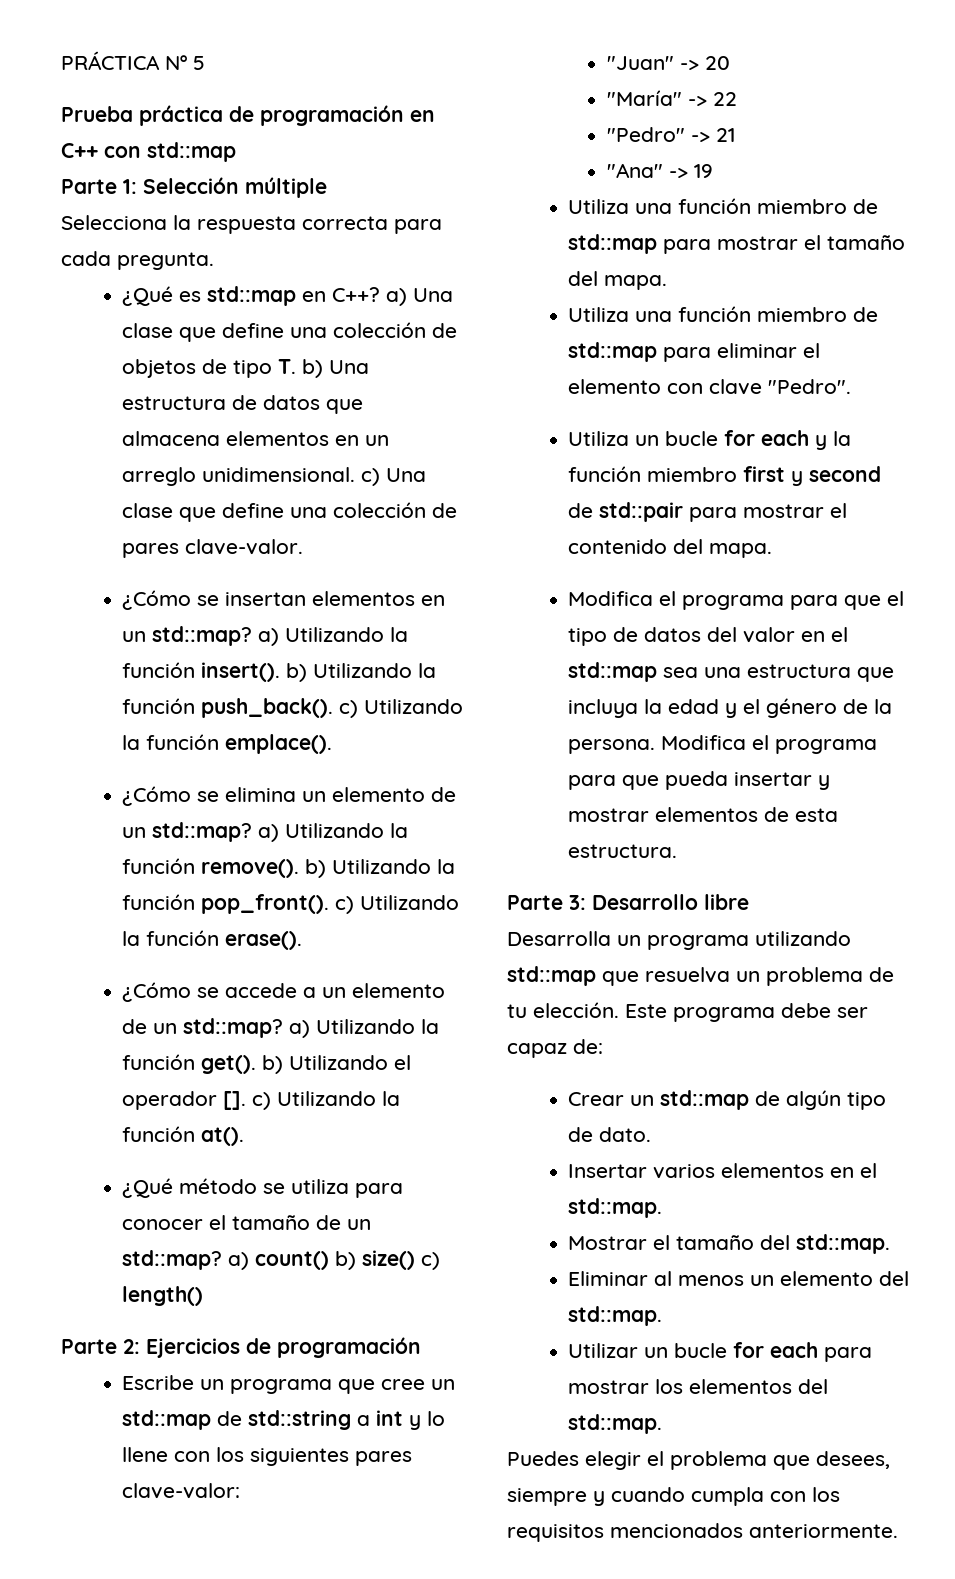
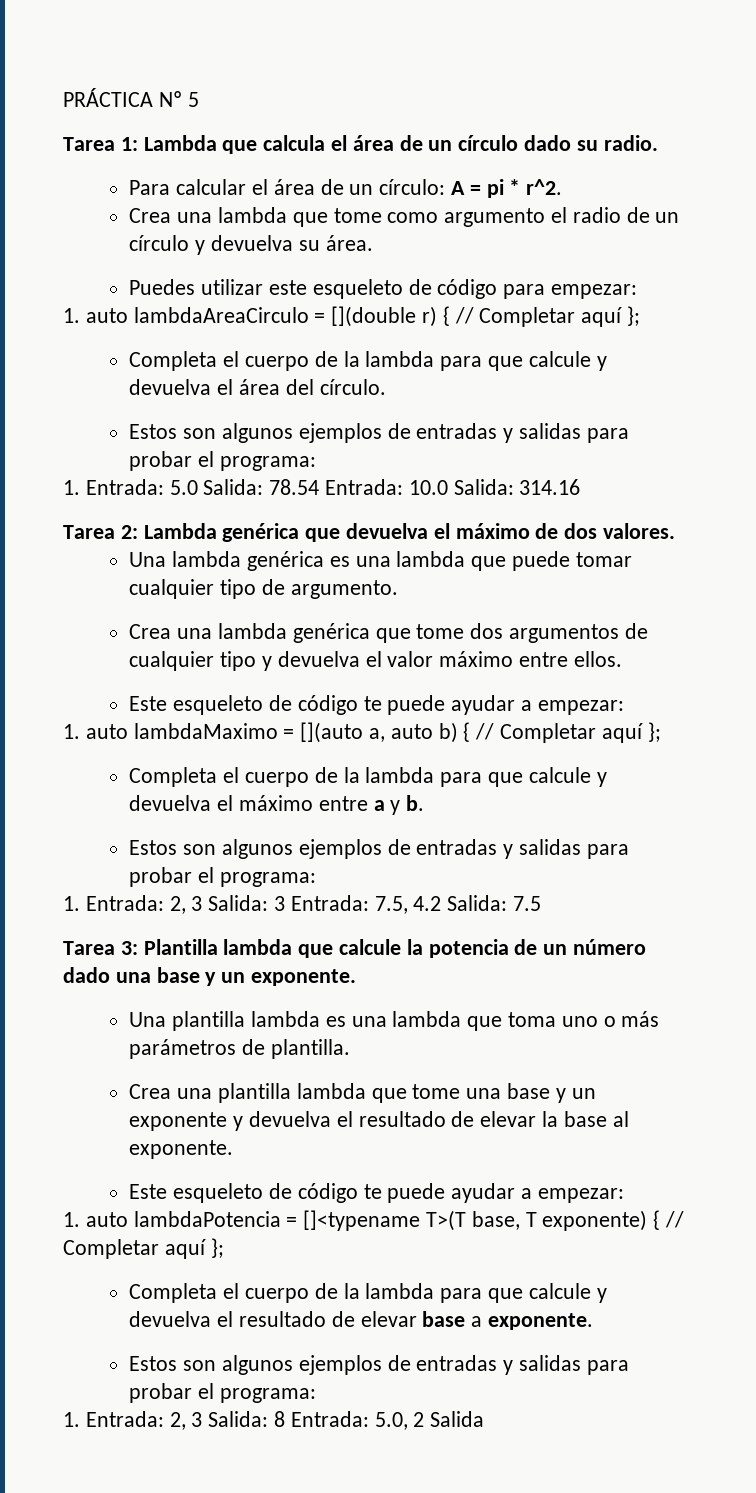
- Prueba práctica de programación en C++ con std::map
- Parte 1: Selección múltiple
- Selecciona la respuesta correcta para cada pregunta.
- ¿Qué es std::map en C++? a) Una clase que define una colección de objetos de tipo T. b) Una estructura de datos que almacena elementos en un arreglo unidimensional. c) Una clase que define una colección de pares clave-valor.
- ¿Cómo se insertan elementos en un std::map? a) Utilizando la función insert(). b) Utilizando la función push_back(). c) Utilizando la función emplace().
- ¿Cómo se elimina un elemento de un std::map? a) Utilizando la función remove(). b) Utilizando la función pop_front(). c) Utilizando la función erase().
- ¿Cómo se accede a un elemento de un std::map? a) Utilizando la función get(). b) Utilizando el operador []. c) Utilizando la función at().
- ¿Qué método se utiliza para conocer el tamaño de un std::map? a) count() b) size() c) length()
- Parte 2: Ejercicios de programación
- Escribe un programa que cree un std::map de std::string a int y lo llene con los siguientes pares clave-valor:
- "Juan" -> 20
- "María" -> 22
- "Pedro" -> 21
- "Ana" -> 19
- Utiliza una función miembro de std::map para mostrar el tamaño del mapa.
- Utiliza una función miembro de std::map para eliminar el elemento con clave "Pedro".
- Utiliza un bucle for each y la función miembro first y second de std::pair para mostrar el contenido del mapa.
- Modifica el programa para que el tipo de datos del valor en el std::map sea una estructura que incluya la edad y el género de la persona. Modifica el programa para que pueda insertar y mostrar elementos de esta estructura.
- Parte 3: Desarrollo libre
- Desarrolla un programa utilizando std::map que resuelva un problema de tu elección. Este programa debe ser capaz de:
- Crear un std::map de algún tipo de dato.
- Insertar varios elementos en el std::map.
- Mostrar el tamaño del std::map.
- Eliminar al menos un elemento del std::map.
- Utilizar un bucle for each para mostrar los elementos del std::map.
- Puedes elegir el problema que desees, siempre y cuando cumpla con los requisitos mencionados anteriormente.
+ Tarea 1: Lambda que calcula el área de un círculo dado su radio.
+ Para calcular el área de un círculo: A = pi * r^2.
+ Crea una lambda que tome como argumento el radio de un círculo y devuelva su área.
+ Puedes utilizar este esqueleto de código para empezar:
+ 1. auto lambdaAreaCirculo = [](double r) { // Completar aquí };
+ Completa el cuerpo de la lambda para que calcule y devuelva el área del círculo.
+ Estos son algunos ejemplos de entradas y salidas para probar el programa:
+ 1. Entrada: 5.0 Salida: 78.54 Entrada: 10.0 Salida: 314.16
+ Tarea 2: Lambda genérica que devuelva el máximo de dos valores.
+ Una lambda genérica es una lambda que puede tomar cualquier tipo de argumento.
+ Crea una lambda genérica que tome dos argumentos de cualquier tipo y devuelva el valor máximo entre ellos.
+ Este esqueleto de código te puede ayudar a empezar:
+ 1. auto lambdaMaximo = [](auto a, auto b) { // Completar aquí };
+ Completa el cuerpo de la lambda para que calcule y devuelva el máximo entre a y b.
+ Estos son algunos ejemplos de entradas y salidas para probar el programa:
+ 1. Entrada: 2, 3 Salida: 3 Entrada: 7.5, 4.2 Salida: 7.5
+ Tarea 3: Plantilla lambda que calcule la potencia de un número dado una base y un exponente.
+ Una plantilla lambda es una lambda que toma uno o más parámetros de plantilla.
+ Crea una plantilla lambda que tome una base y un exponente y devuelva el resultado de elevar la base al exponente.
+ Este esqueleto de código te puede ayudar a empezar:
+ 1. auto lambdaPotencia = []<typename T>(T base, T exponente) { // Completar aquí };
+ Completa el cuerpo de la lambda para que calcule y devuelva el resultado de elevar base a exponente.
+ Estos son algunos ejemplos de entradas y salidas para probar el programa:
+ 1. Entrada: 2, 3 Salida: 8 Entrada: 5.0, 2 Salida

